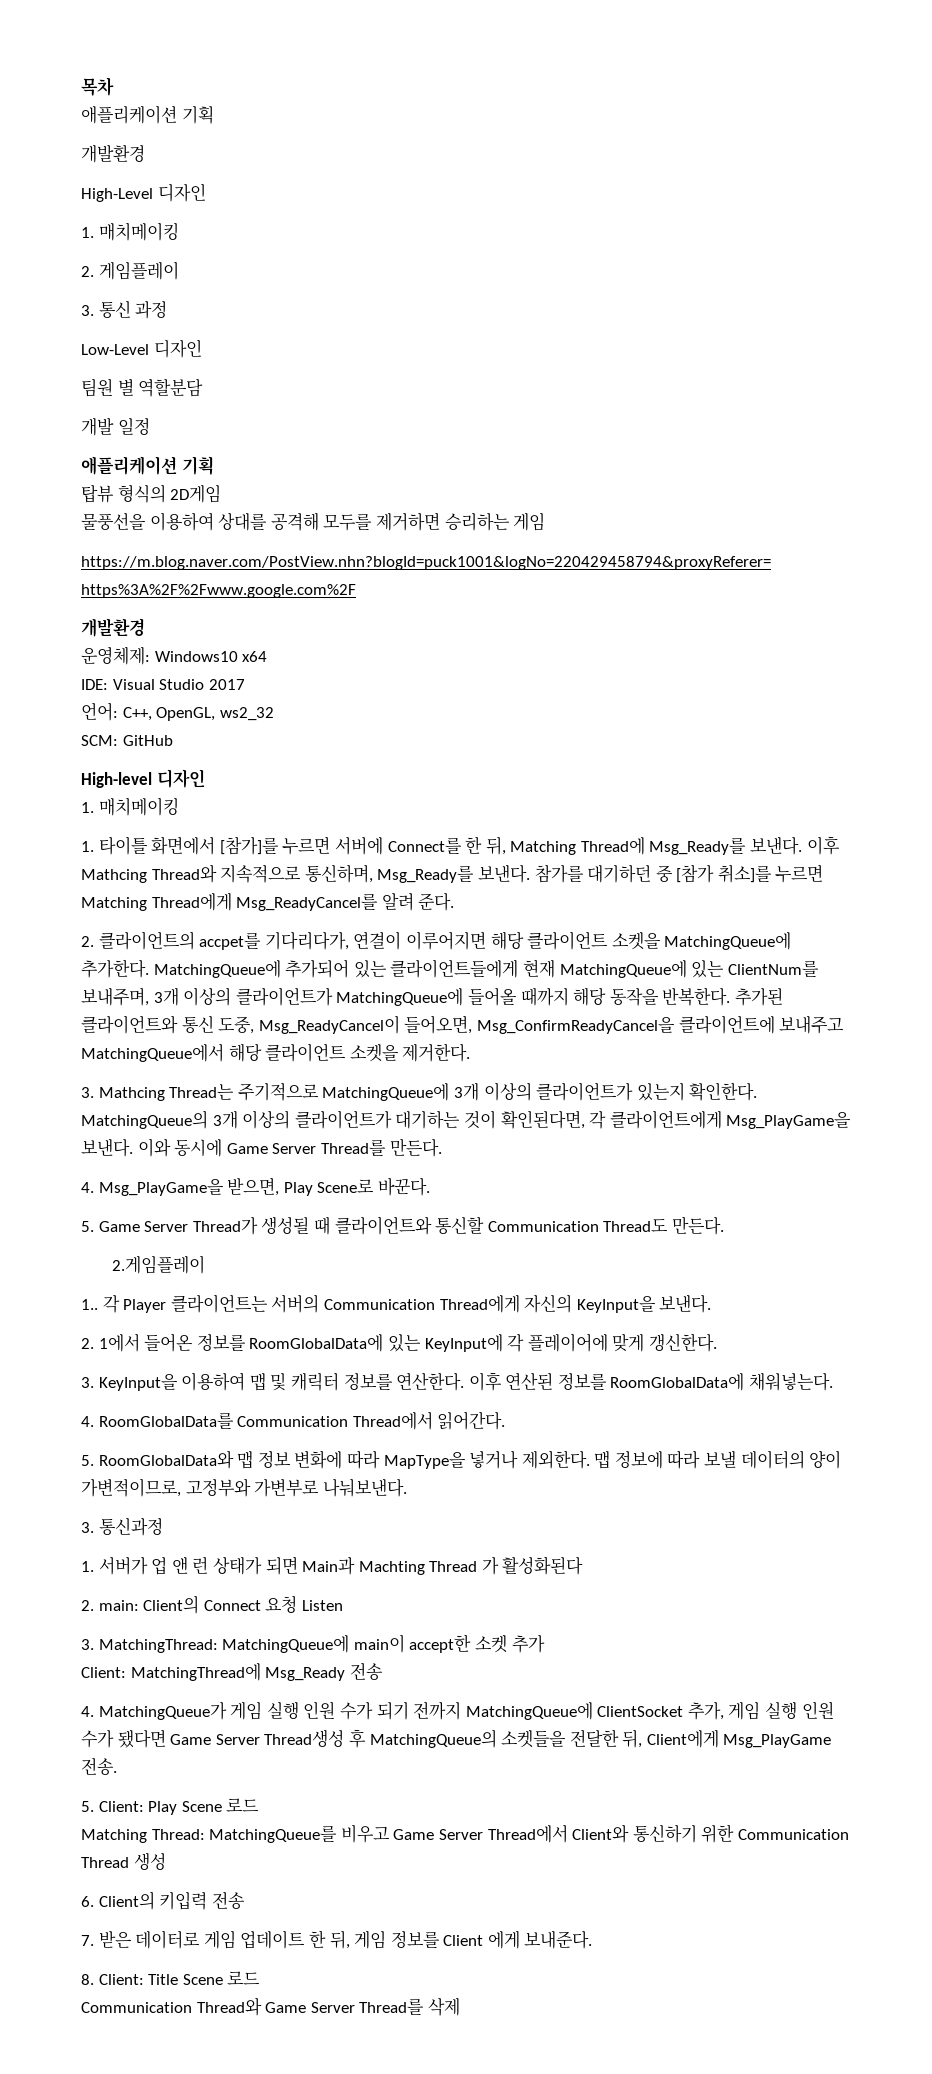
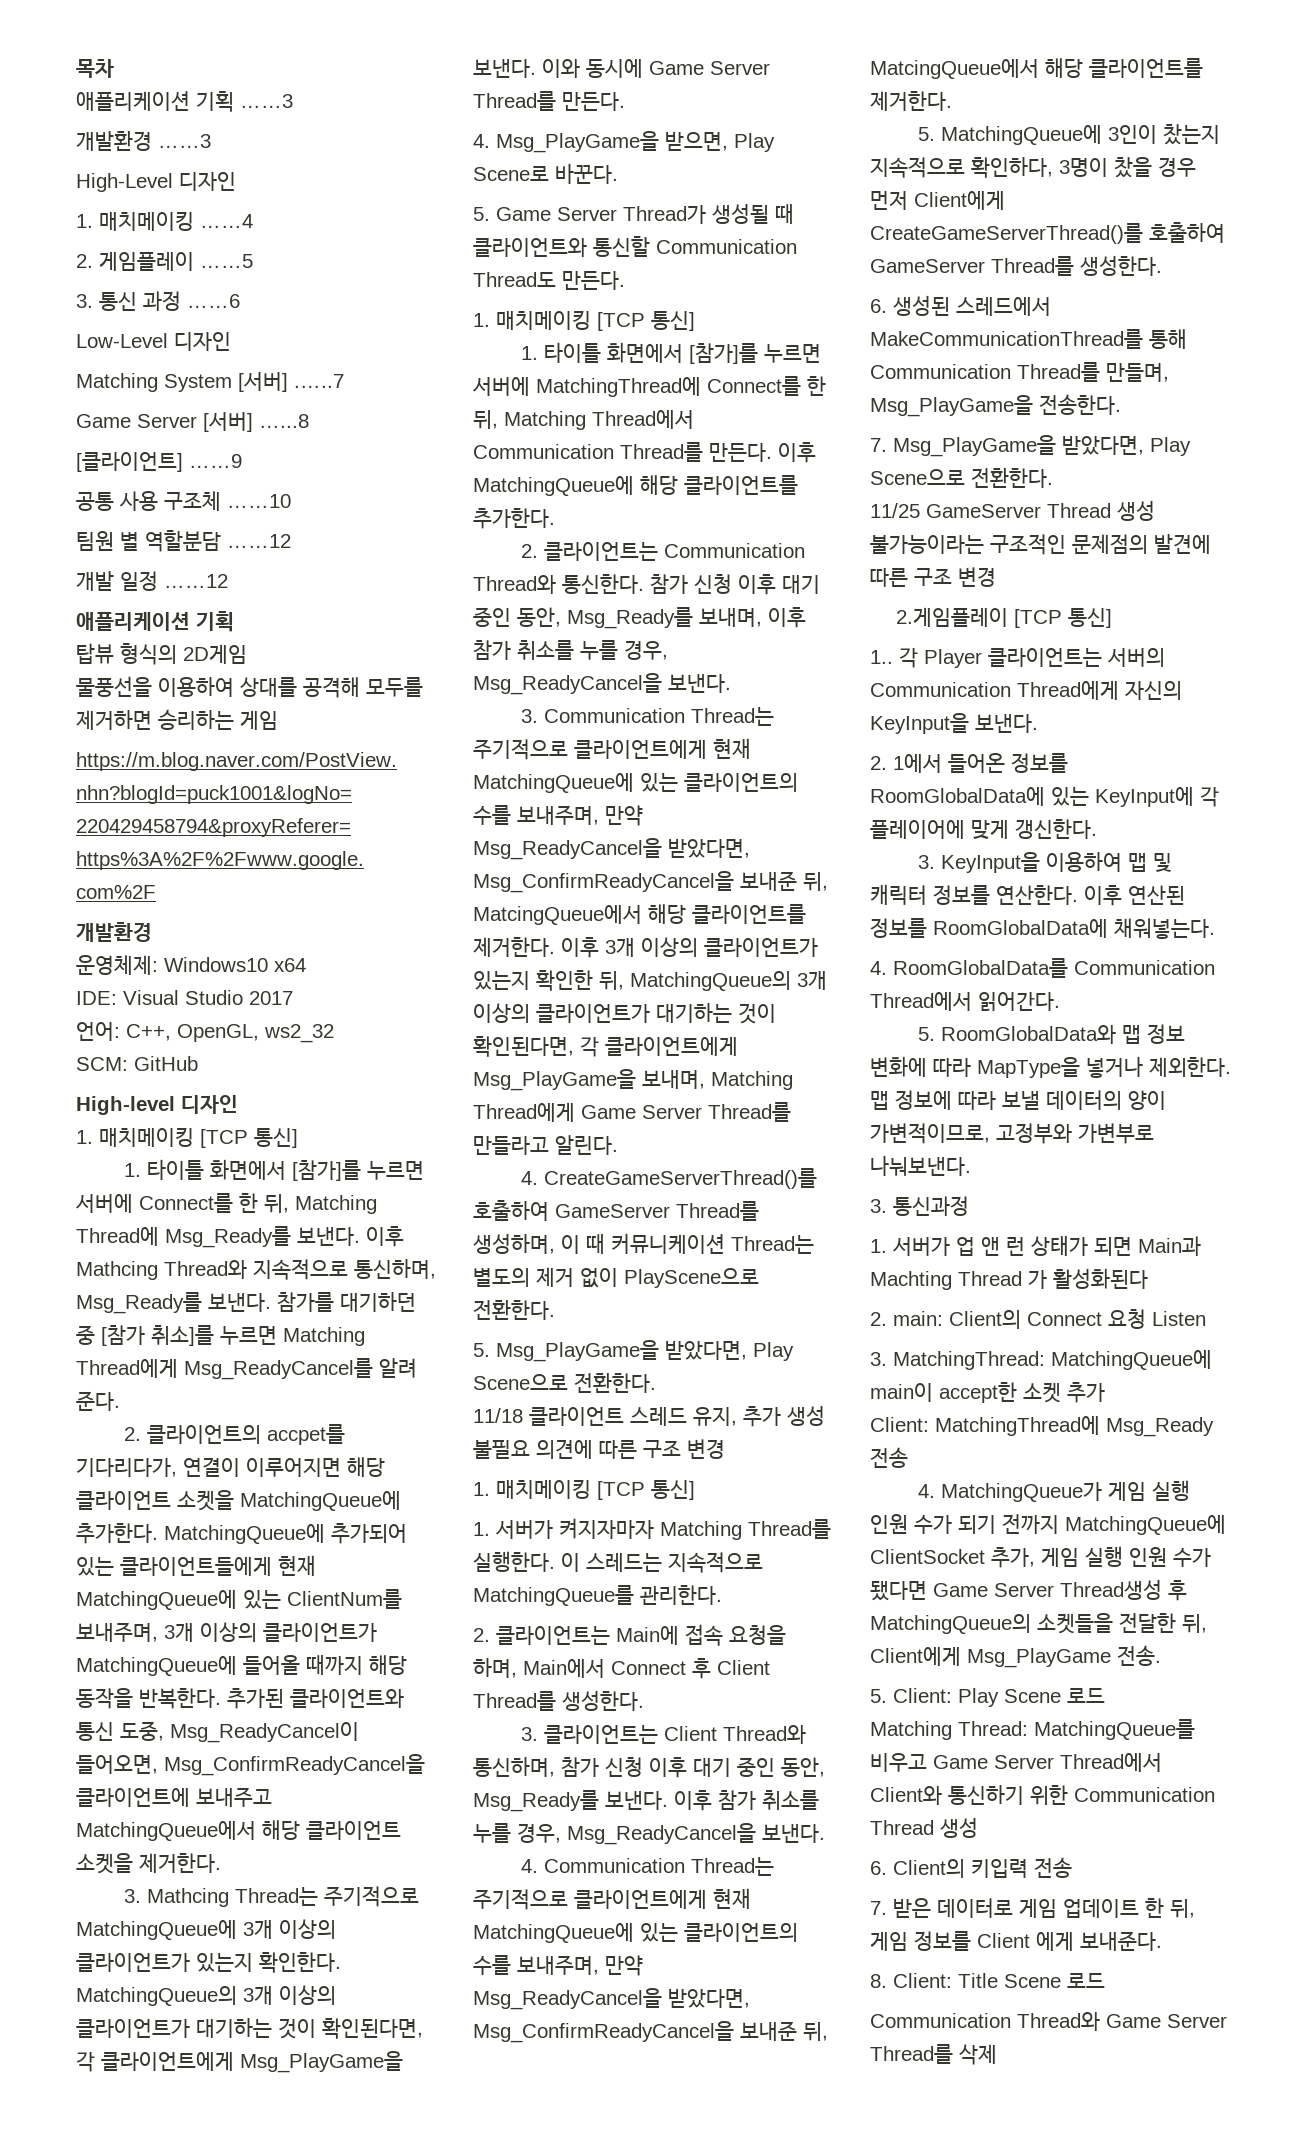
  목차
- 애플리케이션 기획
- 개발환경
+ 애플리케이션 기획 ……3
+ 개발환경 ……3
  High-Level 디자인
- 1. 매치메이킹
+ 1. 매치메이킹 ……4
- 2. 게임플레이
+ 2. 게임플레이 ……5
- 3. 통신 과정
+ 3. 통신 과정 ……6
+ Matching System [서버] .…..7
+ Game Server [서버] …...8
+ [클라이언트] ……9
+ 공통 사용 구조체 ……10
- 팀원 별 역할분담
+ 팀원 별 역할분담 ……12
- 개발 일정
+ 개발 일정 ……12
  High-level 디자인
- 1. 매치메이킹
+ 1. 매치메이킹 [TCP 통신]
  5. Game Server Thread가 생성될 때 클라이언트와 통신할 Communication Thread도 만든다.
+ 1. 매치메이킹 [TCP 통신]
+ 1. 타이틀 화면에서 [참가]를 누르면 서버에 MatchingThread에 Connect를 한 뒤, Matching Thread에서 Communication Thread를 만든다. 이후 MatchingQueue에 해당 클라이언트를 추가한다.
+ 2. 클라이언트는 Communication Thread와 통신한다. 참가 신청 이후 대기 중인 동안, Msg_Ready를 보내며, 이후 참가 취소를 누를 경우, Msg_ReadyCancel을 보낸다.
+ 3. Communication Thread는 주기적으로 클라이언트에게 현재 MatchingQueue에 있는 클라이언트의 수를 보내주며, 만약 Msg_ReadyCancel을 받았다면, Msg_ConfirmReadyCancel을 보내준 뒤, MatcingQueue에서 해당 클라이언트를 제거한다. 이후 3개 이상의 클라이언트가 있는지 확인한 뒤, MatchingQueue의 3개 이상의 클라이언트가 대기하는 것이 확인된다면, 각 클라이언트에게 Msg_PlayGame을 보내며, Matching Thread에게 Game Server Thread를 만들라고 알린다.
+ 4. CreateGameServerThread()를 호출하여 GameServer Thread를 생성하며, 이 때 커뮤니케이션 Thread는 별도의 제거 없이 PlayScene으로 전환한다.
+ 5. Msg_PlayGame을 받았다면, Play Scene으로 전환한다.
+ 11/18 클라이언트 스레드 유지, 추가 생성 불필요 의견에 따른 구조 변경
+ 1. 매치메이킹 [TCP 통신]
+ 1. 서버가 켜지자마자 Matching Thread를 실행한다. 이 스레드는 지속적으로 MatchingQueue를 관리한다.
+ 2. 클라이언트는 Main에 접속 요청을 하며, Main에서 Connect 후 Client Thread를 생성한다.
+ 3. 클라이언트는 Client Thread와 통신하며, 참가 신청 이후 대기 중인 동안, Msg_Ready를 보낸다. 이후 참가 취소를 누를 경우, Msg_ReadyCancel을 보낸다.
+ 4. Communication Thread는 주기적으로 클라이언트에게 현재 MatchingQueue에 있는 클라이언트의 수를 보내주며, 만약 Msg_ReadyCancel을 받았다면, Msg_ConfirmReadyCancel을 보내준 뒤, MatcingQueue에서 해당 클라이언트를 제거한다.
+ 5. MatchingQueue에 3인이 찼는지 지속적으로 확인하다, 3명이 찼을 경우 먼저 Client에게 CreateGameServerThread()를 호출하여 GameServer Thread를 생성한다.
+ 6. 생성된 스레드에서 MakeCommunicationThread를 통해 Communication Thread를 만들며, Msg_PlayGame을 전송한다.
+ 7. Msg_PlayGame을 받았다면, Play Scene으로 전환한다.
+ 11/25 GameServer Thread 생성 불가능이라는 구조적인 문제점의 발견에 따른 구조 변경
- 2.게임플레이
+ 2.게임플레이 [TCP 통신]

